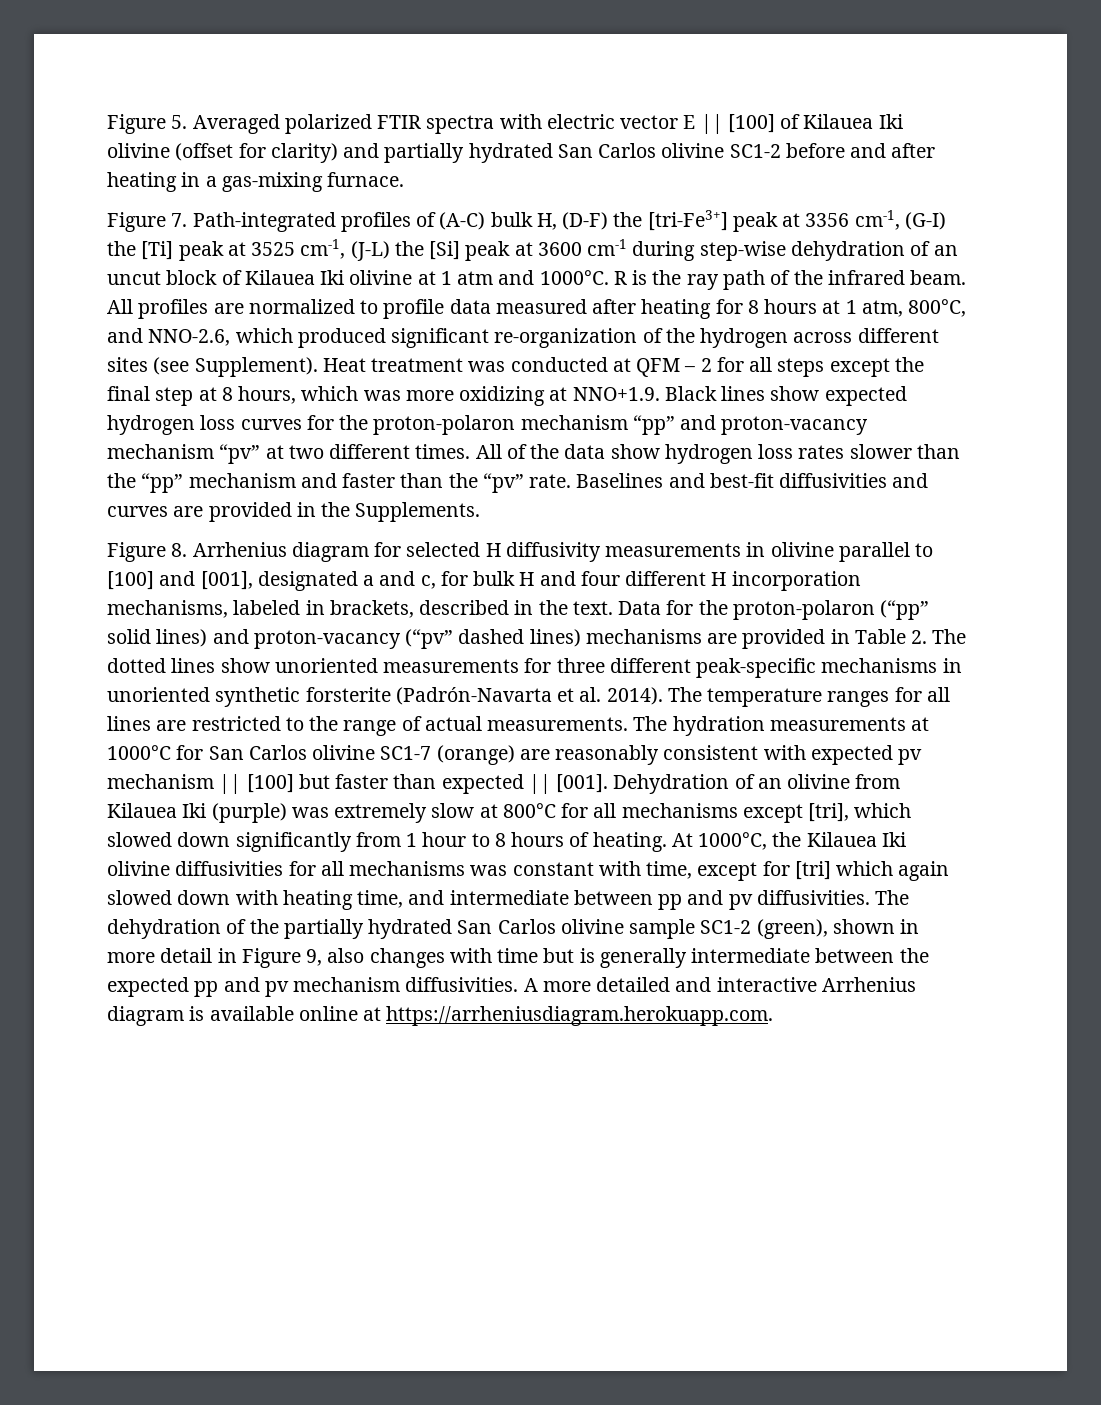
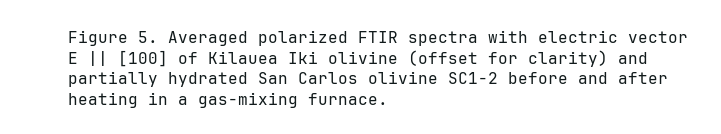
- Figure 7. Path-integrated profiles of (A-C) bulk H, (D-F) the [tri-Fe3+] peak at 3356 cm-1, (G-I) the [Ti] peak at 3525 cm-1, (J-L) the [Si] peak at 3600 cm-1 during step-wise dehydration of an uncut block of Kilauea Iki olivine at 1 atm and 1000°C. R is the ray path of the infrared beam. All profiles are normalized to profile data measured after heating for 8 hours at 1 atm, 800°C, and NNO-2.6, which produced significant re-organization of the hydrogen across different sites (see Supplement). Heat treatment was conducted at QFM – 2 for all steps except the final step at 8 hours, which was more oxidizing at NNO+1.9. Black lines show expected hydrogen loss curves for the proton-polaron mechanism “pp” and proton-vacancy mechanism “pv” at two different times. All of the data show hydrogen loss rates slower than the “pp” mechanism and faster than the “pv” rate. Baselines and best-fit diffusivities and curves are provided in the Supplements.
- Figure 8. Arrhenius diagram for selected H diffusivity measurements in olivine parallel to [100] and [001], designated a and c, for bulk H and four different H incorporation mechanisms, labeled in brackets, described in the text. Data for the proton-polaron (“pp” solid lines) and proton-vacancy (“pv” dashed lines) mechanisms are provided in Table 2. The dotted lines show unoriented measurements for three different peak-specific mechanisms in unoriented synthetic forsterite (Padrón-Navarta et al. 2014). The temperature ranges for all lines are restricted to the range of actual measurements. The hydration measurements at 1000°C for San Carlos olivine SC1-7 (orange) are reasonably consistent with expected pv mechanism || [100] but faster than expected || [001]. Dehydration of an olivine from Kilauea Iki (purple) was extremely slow at 800°C for all mechanisms except [tri], which slowed down significantly from 1 hour to 8 hours of heating. At 1000°C, the Kilauea Iki olivine diffusivities for all mechanisms was constant with time, except for [tri] which again slowed down with heating time, and intermediate between pp and pv diffusivities. The dehydration of the partially hydrated San Carlos olivine sample SC1-2 (green), shown in more detail in Figure 9, also changes with time but is generally intermediate between the expected pp and pv mechanism diffusivities. A more detailed and interactive Arrhenius diagram is available online at https://arrheniusdiagram.herokuapp.com.

